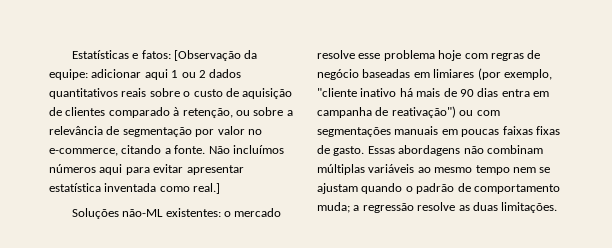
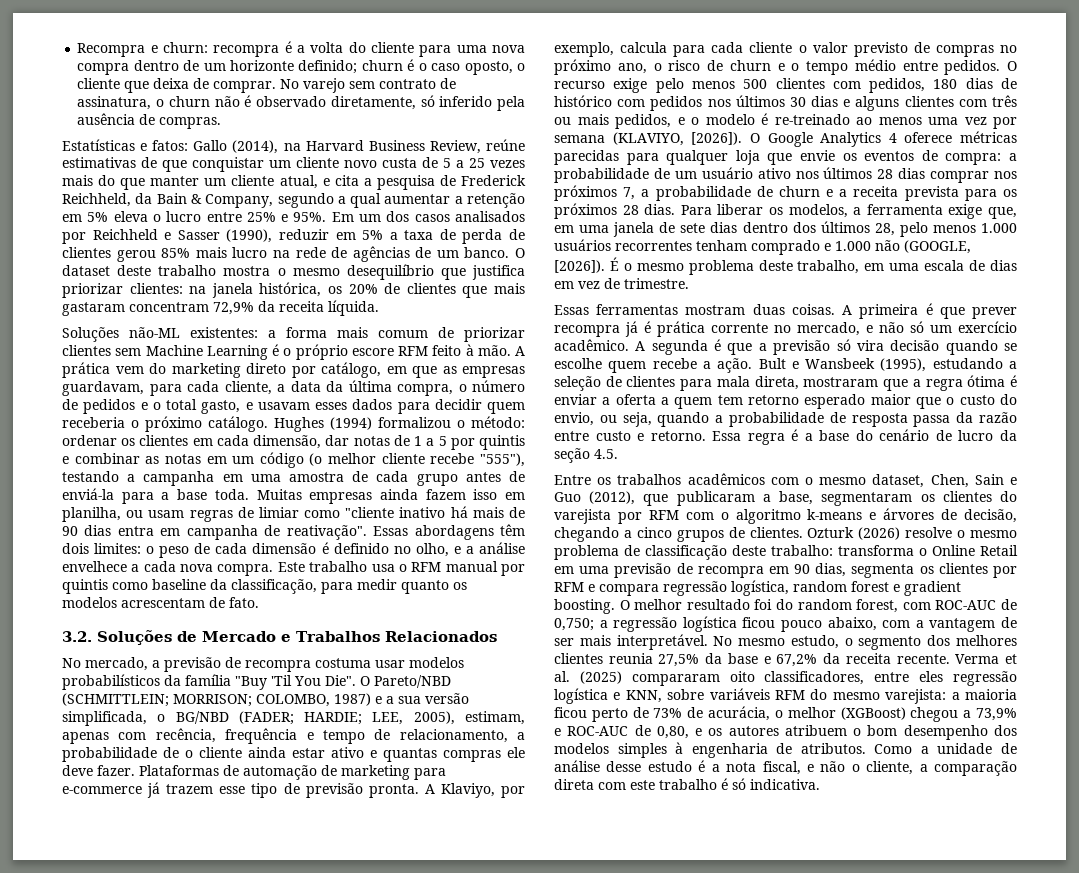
- Estatísticas e fatos: [Observação da equipe: adicionar aqui 1 ou 2 dados quantitativos reais sobre o custo de aquisição de clientes comparado à retenção, ou sobre a relevância de segmentação por valor no e-commerce, citando a fonte. Não incluímos números aqui para evitar apresentar estatística inventada como real.]
- Soluções não-ML existentes: o mercado resolve esse problema hoje com regras de negócio baseadas em limiares (por exemplo, "cliente inativo há mais de 90 dias entra em campanha de reativação") ou com segmentações manuais em poucas faixas fixas de gasto. Essas abordagens não combinam múltiplas variáveis ao mesmo tempo nem se ajustam quando o padrão de comportamento muda; a regressão resolve as duas limitações.
+ Recompra e churn: recompra é a volta do cliente para uma nova compra dentro de um horizonte definido; churn é o caso oposto, o cliente que deixa de comprar. No varejo sem contrato de assinatura, o churn não é observado diretamente, só inferido pela ausência de compras.
+ Estatísticas e fatos: Gallo (2014), na Harvard Business Review, reúne estimativas de que conquistar um cliente novo custa de 5 a 25 vezes mais do que manter um cliente atual, e cita a pesquisa de Frederick Reichheld, da Bain & Company, segundo a qual aumentar a retenção em 5% eleva o lucro entre 25% e 95%. Em um dos casos analisados por Reichheld e Sasser (1990), reduzir em 5% a taxa de perda de clientes gerou 85% mais lucro na rede de agências de um banco. O dataset deste trabalho mostra o mesmo desequilíbrio que justifica priorizar clientes: na janela histórica, os 20% de clientes que mais gastaram concentram 72,9% da receita líquida.
+ Soluções não-ML existentes: a forma mais comum de priorizar clientes sem Machine Learning é o próprio escore RFM feito à mão. A prática vem do marketing direto por catálogo, em que as empresas guardavam, para cada cliente, a data da última compra, o número de pedidos e o total gasto, e usavam esses dados para decidir quem receberia o próximo catálogo. Hughes (1994) formalizou o método: ordenar os clientes em cada dimensão, dar notas de 1 a 5 por quintis e combinar as notas em um código (o melhor cliente recebe "555"), testando a campanha em uma amostra de cada grupo antes de enviá-la para a base toda. Muitas empresas ainda fazem isso em planilha, ou usam regras de limiar como "cliente inativo há mais de 90 dias entra em campanha de reativação". Essas abordagens têm dois limites: o peso de cada dimensão é definido no olho, e a análise envelhece a cada nova compra. Este trabalho usa o RFM manual por quintis como baseline da classificação, para medir quanto os modelos acrescentam de fato.
+ 3.2. Soluções de Mercado e Trabalhos Relacionados
+ No mercado, a previsão de recompra costuma usar modelos probabilísticos da família "Buy 'Til You Die". O Pareto/NBD (SCHMITTLEIN; MORRISON; COLOMBO, 1987) e a sua versão simplificada, o BG/NBD (FADER; HARDIE; LEE, 2005), estimam, apenas com recência, frequência e tempo de relacionamento, a probabilidade de o cliente ainda estar ativo e quantas compras ele deve fazer. Plataformas de automação de marketing para e-commerce já trazem esse tipo de previsão pronta. A Klaviyo, por exemplo, calcula para cada cliente o valor previsto de compras no próximo ano, o risco de churn e o tempo médio entre pedidos. O recurso exige pelo menos 500 clientes com pedidos, 180 dias de histórico com pedidos nos últimos 30 dias e alguns clientes com três ou mais pedidos, e o modelo é re-treinado ao menos uma vez por semana (KLAVIYO, [2026]). O Google Analytics 4 oferece métricas parecidas para qualquer loja que envie os eventos de compra: a probabilidade de um usuário ativo nos últimos 28 dias comprar nos próximos 7, a probabilidade de churn e a receita prevista para os próximos 28 dias. Para liberar os modelos, a ferramenta exige que, em uma janela de sete dias dentro dos últimos 28, pelo menos 1.000 usuários recorrentes tenham comprado e 1.000 não (GOOGLE, [2026]). É o mesmo problema deste trabalho, em uma escala de dias em vez de trimestre.
+ Essas ferramentas mostram duas coisas. A primeira é que prever recompra já é prática corrente no mercado, e não só um exercício acadêmico. A segunda é que a previsão só vira decisão quando se escolhe quem recebe a ação. Bult e Wansbeek (1995), estudando a seleção de clientes para mala direta, mostraram que a regra ótima é enviar a oferta a quem tem retorno esperado maior que o custo do envio, ou seja, quando a probabilidade de resposta passa da razão entre custo e retorno. Essa regra é a base do cenário de lucro da seção 4.5.
+ Entre os trabalhos acadêmicos com o mesmo dataset, Chen, Sain e Guo (2012), que publicaram a base, segmentaram os clientes do varejista por RFM com o algoritmo k-means e árvores de decisão, chegando a cinco grupos de clientes. Ozturk (2026) resolve o mesmo problema de classificação deste trabalho: transforma o Online Retail em uma previsão de recompra em 90 dias, segmenta os clientes por RFM e compara regressão logística, random forest e gradient boosting. O melhor resultado foi do random forest, com ROC-AUC de 0,750; a regressão logística ficou pouco abaixo, com a vantagem de ser mais interpretável. No mesmo estudo, o segmento dos melhores clientes reunia 27,5% da base e 67,2% da receita recente. Verma et al. (2025) compararam oito classificadores, entre eles regressão logística e KNN, sobre variáveis RFM do mesmo varejista: a maioria ficou perto de 73% de acurácia, o melhor (XGBoost) chegou a 73,9% e ROC-AUC de 0,80, e os autores atribuem o bom desempenho dos modelos simples à engenharia de atributos. Como a unidade de análise desse estudo é a nota fiscal, e não o cliente, a comparação direta com este trabalho é só indicativa.

